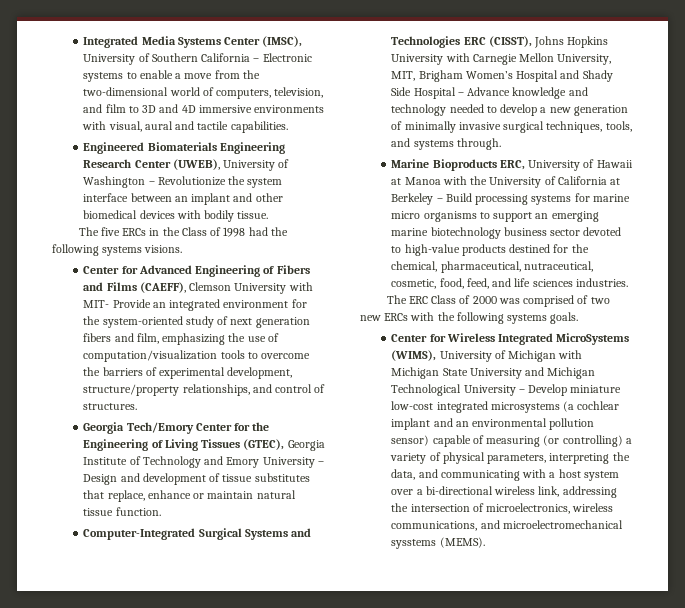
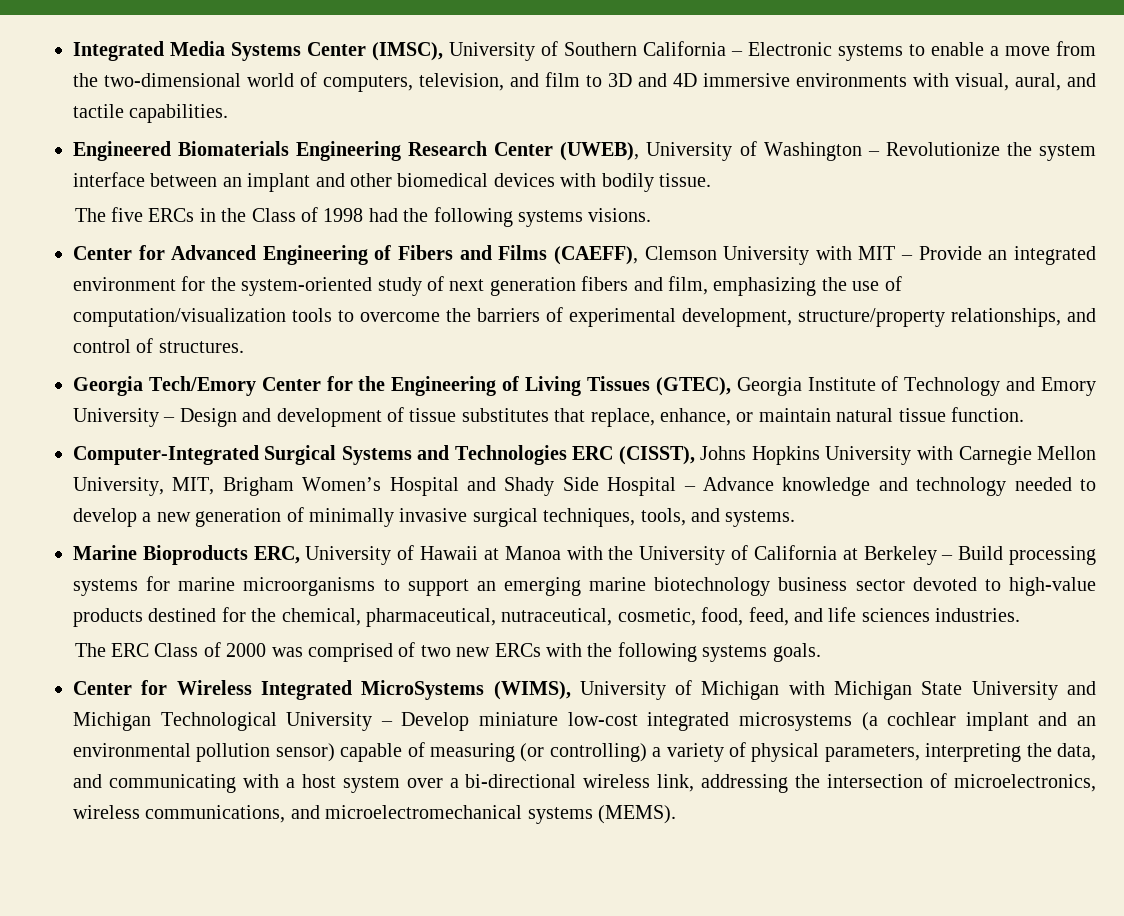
- Integrated Media Systems Center (IMSC), University of Southern California – Electronic systems to enable a move from the two-dimensional world of computers, television, and film to 3D and 4D immersive environments with visual, aural and tactile capabilities.
+ Integrated Media Systems Center (IMSC), University of Southern California – Electronic systems to enable a move from the two-dimensional world of computers, television, and film to 3D and 4D immersive environments with visual, aural, and tactile capabilities.
- Center for Advanced Engineering of Fibers and Films (CAEFF), Clemson University with MIT- Provide an integrated environment for the system-oriented study of next generation fibers and film, emphasizing the use of computation/visualization tools to overcome the barriers of experimental development, structure/property relationships, and control of structures.
+ Center for Advanced Engineering of Fibers and Films (CAEFF), Clemson University with MIT – Provide an integrated environment for the system-oriented study of next generation fibers and film, emphasizing the use of computation/visualization tools to overcome the barriers of experimental development, structure/property relationships, and control of structures.
- Georgia Tech/Emory Center for the Engineering of Living Tissues (GTEC), Georgia Institute of Technology and Emory University – Design and development of tissue substitutes that replace, enhance or maintain natural tissue function.
+ Georgia Tech/Emory Center for the Engineering of Living Tissues (GTEC), Georgia Institute of Technology and Emory University – Design and development of tissue substitutes that replace, enhance, or maintain natural tissue function.
- Computer-Integrated Surgical Systems and Technologies ERC (CISST), Johns Hopkins University with Carnegie Mellon University, MIT, Brigham Women’s Hospital and Shady Side Hospital – Advance knowledge and technology needed to develop a new generation of minimally invasive surgical techniques, tools, and systems through.
+ Computer-Integrated Surgical Systems and Technologies ERC (CISST), Johns Hopkins University with Carnegie Mellon University, MIT, Brigham Women’s Hospital and Shady Side Hospital – Advance knowledge and technology needed to develop a new generation of minimally invasive surgical techniques, tools, and systems.
- Marine Bioproducts ERC, University of Hawaii at Manoa with the University of California at Berkeley – Build processing systems for marine micro organisms to support an emerging marine biotechnology business sector devoted to high-value products destined for the chemical, pharmaceutical, nutraceutical, cosmetic, food, feed, and life sciences industries.
+ Marine Bioproducts ERC, University of Hawaii at Manoa with the University of California at Berkeley – Build processing systems for marine microorganisms to support an emerging marine biotechnology business sector devoted to high-value products destined for the chemical, pharmaceutical, nutraceutical, cosmetic, food, feed, and life sciences industries.
- Center for Wireless Integrated MicroSystems (WIMS), University of Michigan with Michigan State University and Michigan Technological University – Develop miniature low-cost integrated microsystems (a cochlear implant and an environmental pollution sensor) capable of measuring (or controlling) a variety of physical parameters, interpreting the data, and communicating with a host system over a bi-directional wireless link, addressing the intersection of microelectronics, wireless communications, and microelectromechanical sysstems (MEMS).
+ Center for Wireless Integrated MicroSystems (WIMS), University of Michigan with Michigan State University and Michigan Technological University – Develop miniature low-cost integrated microsystems (a cochlear implant and an environmental pollution sensor) capable of measuring (or controlling) a variety of physical parameters, interpreting the data, and communicating with a host system over a bi-directional wireless link, addressing the intersection of microelectronics, wireless communications, and microelectromechanical systems (MEMS).

